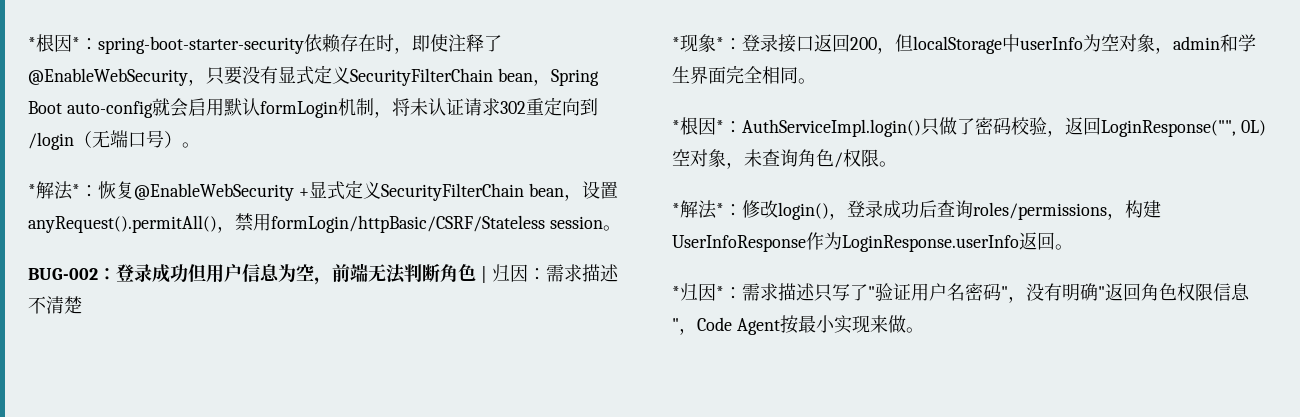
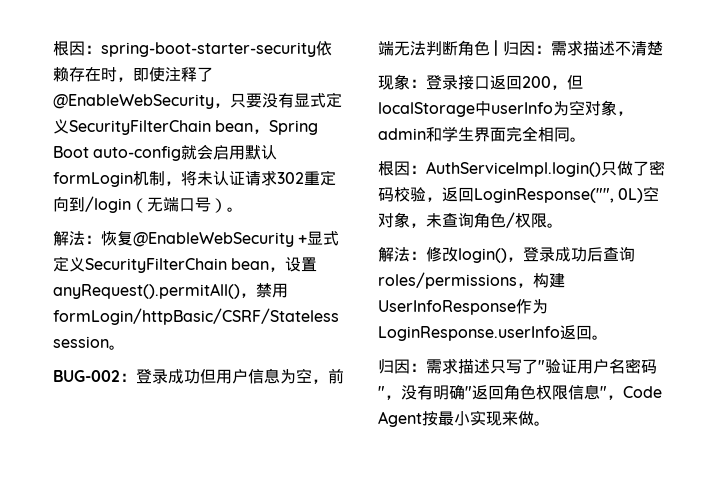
- *根因*：spring-boot-starter-security依赖存在时，即使注释了@EnableWebSecurity，只要没有显式定义SecurityFilterChain bean，Spring Boot auto-config就会启用默认formLogin机制，将未认证请求302重定向到/login（无端口号）。
+ 根因：spring-boot-starter-security依赖存在时，即使注释了@EnableWebSecurity，只要没有显式定义SecurityFilterChain bean，Spring Boot auto-config就会启用默认formLogin机制，将未认证请求302重定向到/login（无端口号）。
- *解法*：恢复@EnableWebSecurity +显式定义SecurityFilterChain bean，设置anyRequest().permitAll()，禁用formLogin/httpBasic/CSRF/Stateless session。
+ 解法：恢复@EnableWebSecurity +显式定义SecurityFilterChain bean，设置anyRequest().permitAll()，禁用formLogin/httpBasic/CSRF/Stateless session。
- *现象*：登录接口返回200，但localStorage中userInfo为空对象，admin和学生界面完全相同。
+ 现象：登录接口返回200，但localStorage中userInfo为空对象，admin和学生界面完全相同。
- *根因*：AuthServiceImpl.login()只做了密码校验，返回LoginResponse("", 0L)空对象，未查询角色/权限。
+ 根因：AuthServiceImpl.login()只做了密码校验，返回LoginResponse("", 0L)空对象，未查询角色/权限。
- *解法*：修改login()，登录成功后查询roles/permissions，构建UserInfoResponse作为LoginResponse.userInfo返回。
+ 解法：修改login()，登录成功后查询roles/permissions，构建UserInfoResponse作为LoginResponse.userInfo返回。
- *归因*：需求描述只写了"验证用户名密码"，没有明确"返回角色权限信息"，Code Agent按最小实现来做。
+ 归因：需求描述只写了"验证用户名密码"，没有明确"返回角色权限信息"，Code Agent按最小实现来做。

